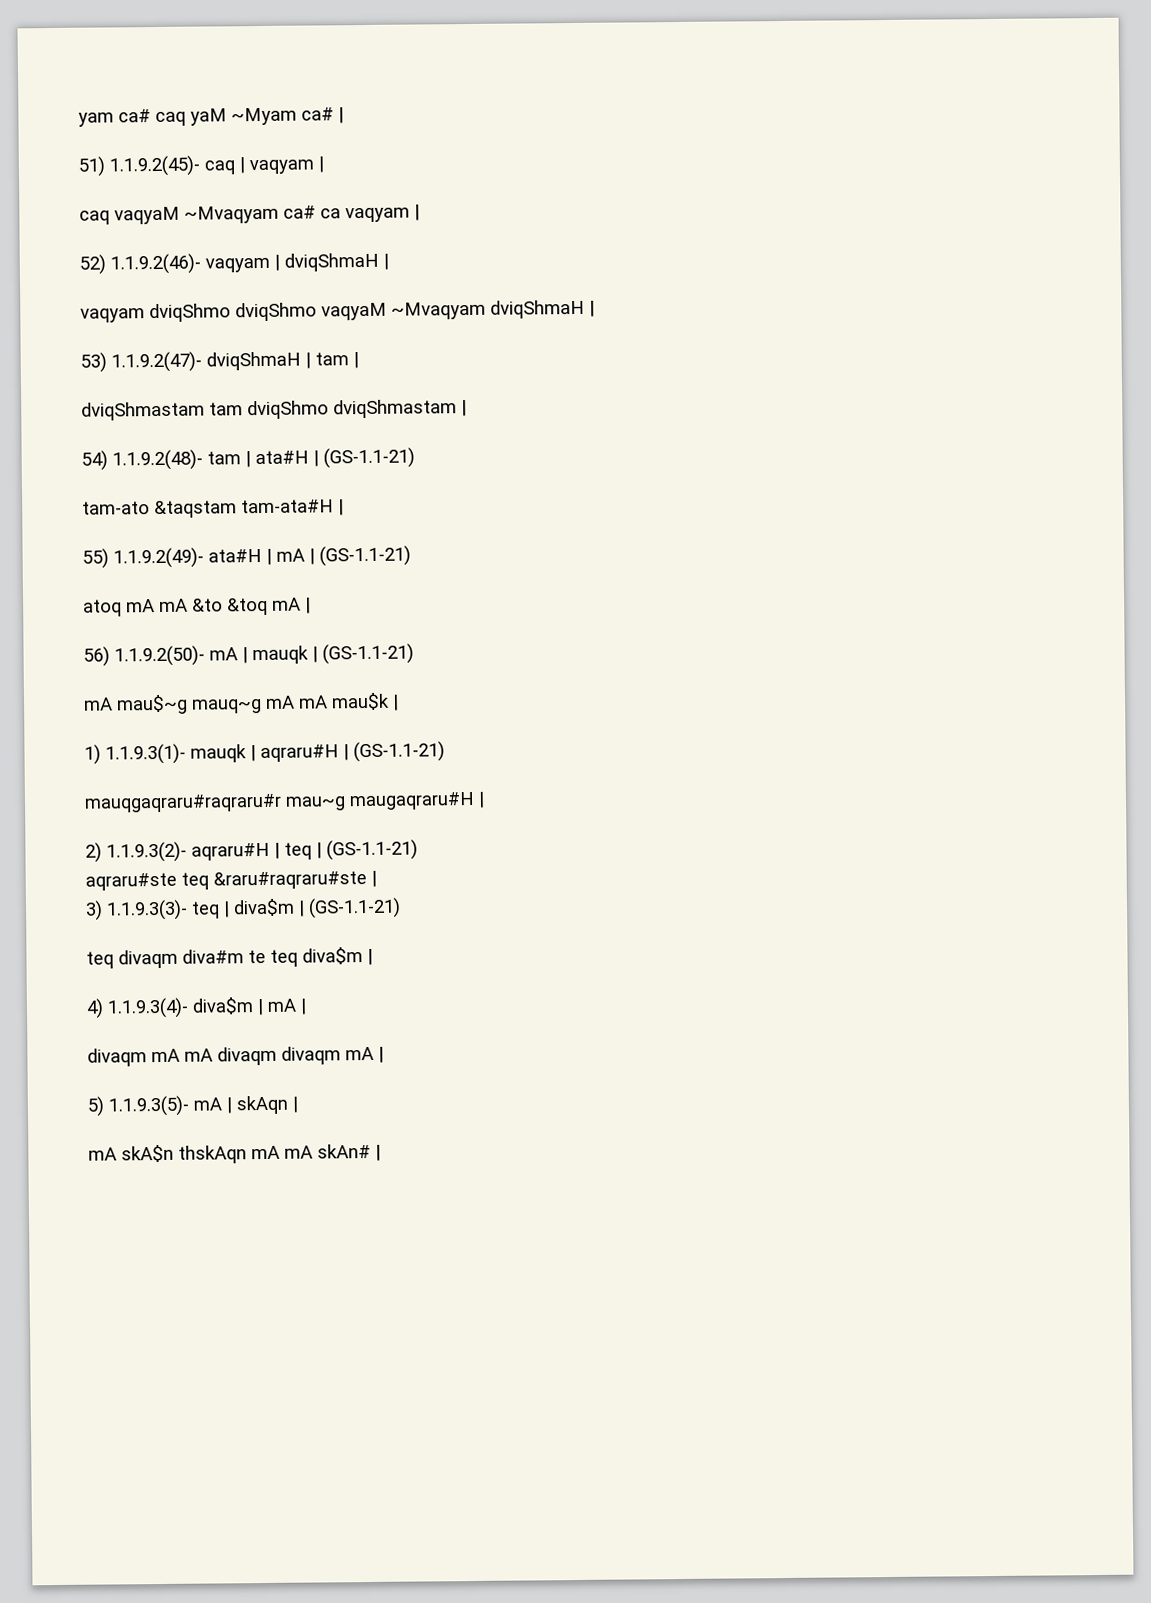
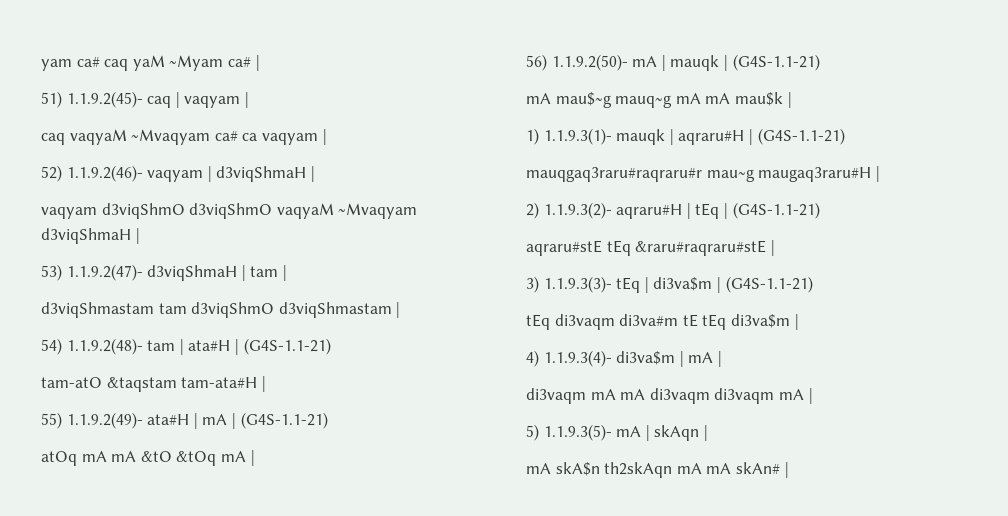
- 52) 1.1.9.2(46)- vaqyam | dviqShmaH |
+ 52) 1.1.9.2(46)- vaqyam | d3viqShmaH |
- vaqyam dviqShmo dviqShmo vaqyaM ~Mvaqyam dviqShmaH |
+ vaqyam d3viqShmO d3viqShmO vaqyaM ~Mvaqyam d3viqShmaH |
- 53) 1.1.9.2(47)- dviqShmaH | tam |
+ 53) 1.1.9.2(47)- d3viqShmaH | tam |
- dviqShmastam tam dviqShmo dviqShmastam |
+ d3viqShmastam tam d3viqShmO d3viqShmastam |
- 54) 1.1.9.2(48)- tam | ata#H | (GS-1.1-21)
- tam-ato &taqstam tam-ata#H |
+ 54) 1.1.9.2(48)- tam | ata#H | (G4S-1.1-21)
+ tam-atO &taqstam tam-ata#H |
- 55) 1.1.9.2(49)- ata#H | mA | (GS-1.1-21)
- atoq mA mA &to &toq mA |
+ 55) 1.1.9.2(49)- ata#H | mA | (G4S-1.1-21)
+ atOq mA mA &tO &tOq mA |
- 56) 1.1.9.2(50)- mA | mauqk | (GS-1.1-21)
+ 56) 1.1.9.2(50)- mA | mauqk | (G4S-1.1-21)
- 1) 1.1.9.3(1)- mauqk | aqraru#H | (GS-1.1-21)
- mauqgaqraru#raqraru#r mau~g maugaqraru#H |
+ 1) 1.1.9.3(1)- mauqk | aqraru#H | (G4S-1.1-21)
+ mauqgaq3raru#raqraru#r mau~g maugaq3raru#H |
- 2) 1.1.9.3(2)- aqraru#H | teq | (GS-1.1-21)
- aqraru#ste teq &raru#raqraru#ste |
- 3) 1.1.9.3(3)- teq | diva$m | (GS-1.1-21)
- teq divaqm diva#m te teq diva$m |
+ 2) 1.1.9.3(2)- aqraru#H | tEq | (G4S-1.1-21)
+ aqraru#stE tEq &raru#raqraru#stE |
+ 3) 1.1.9.3(3)- tEq | di3va$m | (G4S-1.1-21)
+ tEq di3vaqm di3va#m tE tEq di3va$m |
- 4) 1.1.9.3(4)- diva$m | mA |
+ 4) 1.1.9.3(4)- di3va$m | mA |
- divaqm mA mA divaqm divaqm mA |
+ di3vaqm mA mA di3vaqm di3vaqm mA |
- mA skA$n thskAqn mA mA skAn# |
+ mA skA$n th2skAqn mA mA skAn# |

